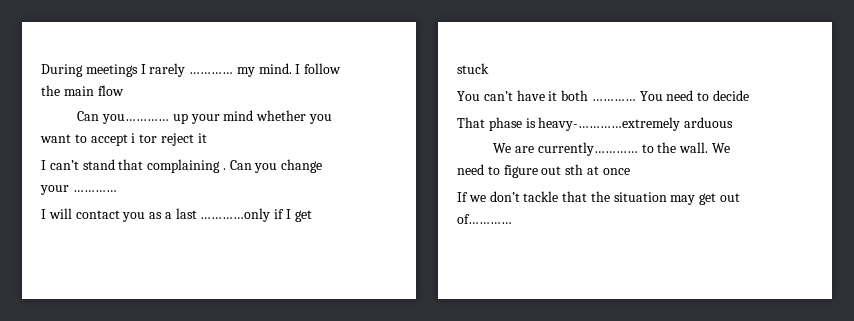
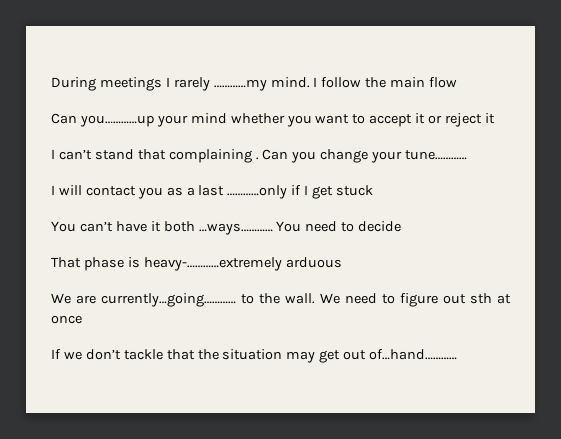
- During meetings I rarely ………… my mind.
+ During meetings I rarely …………my mind.
- Can you………… up your mind whether you want to accept i tor reject it
+ Can you…………up your mind whether you want to accept it or reject it
- Can you change your …………
+ Can you change your tune…………
- You can’t have it both …………
+ You can’t have it both …ways…………
- We are currently………… to the wall.
+ We are currently…going………… to the wall.
- If we don’t tackle that the situation may get out of…………
+ If we don’t tackle that the situation may get out of…hand…………

